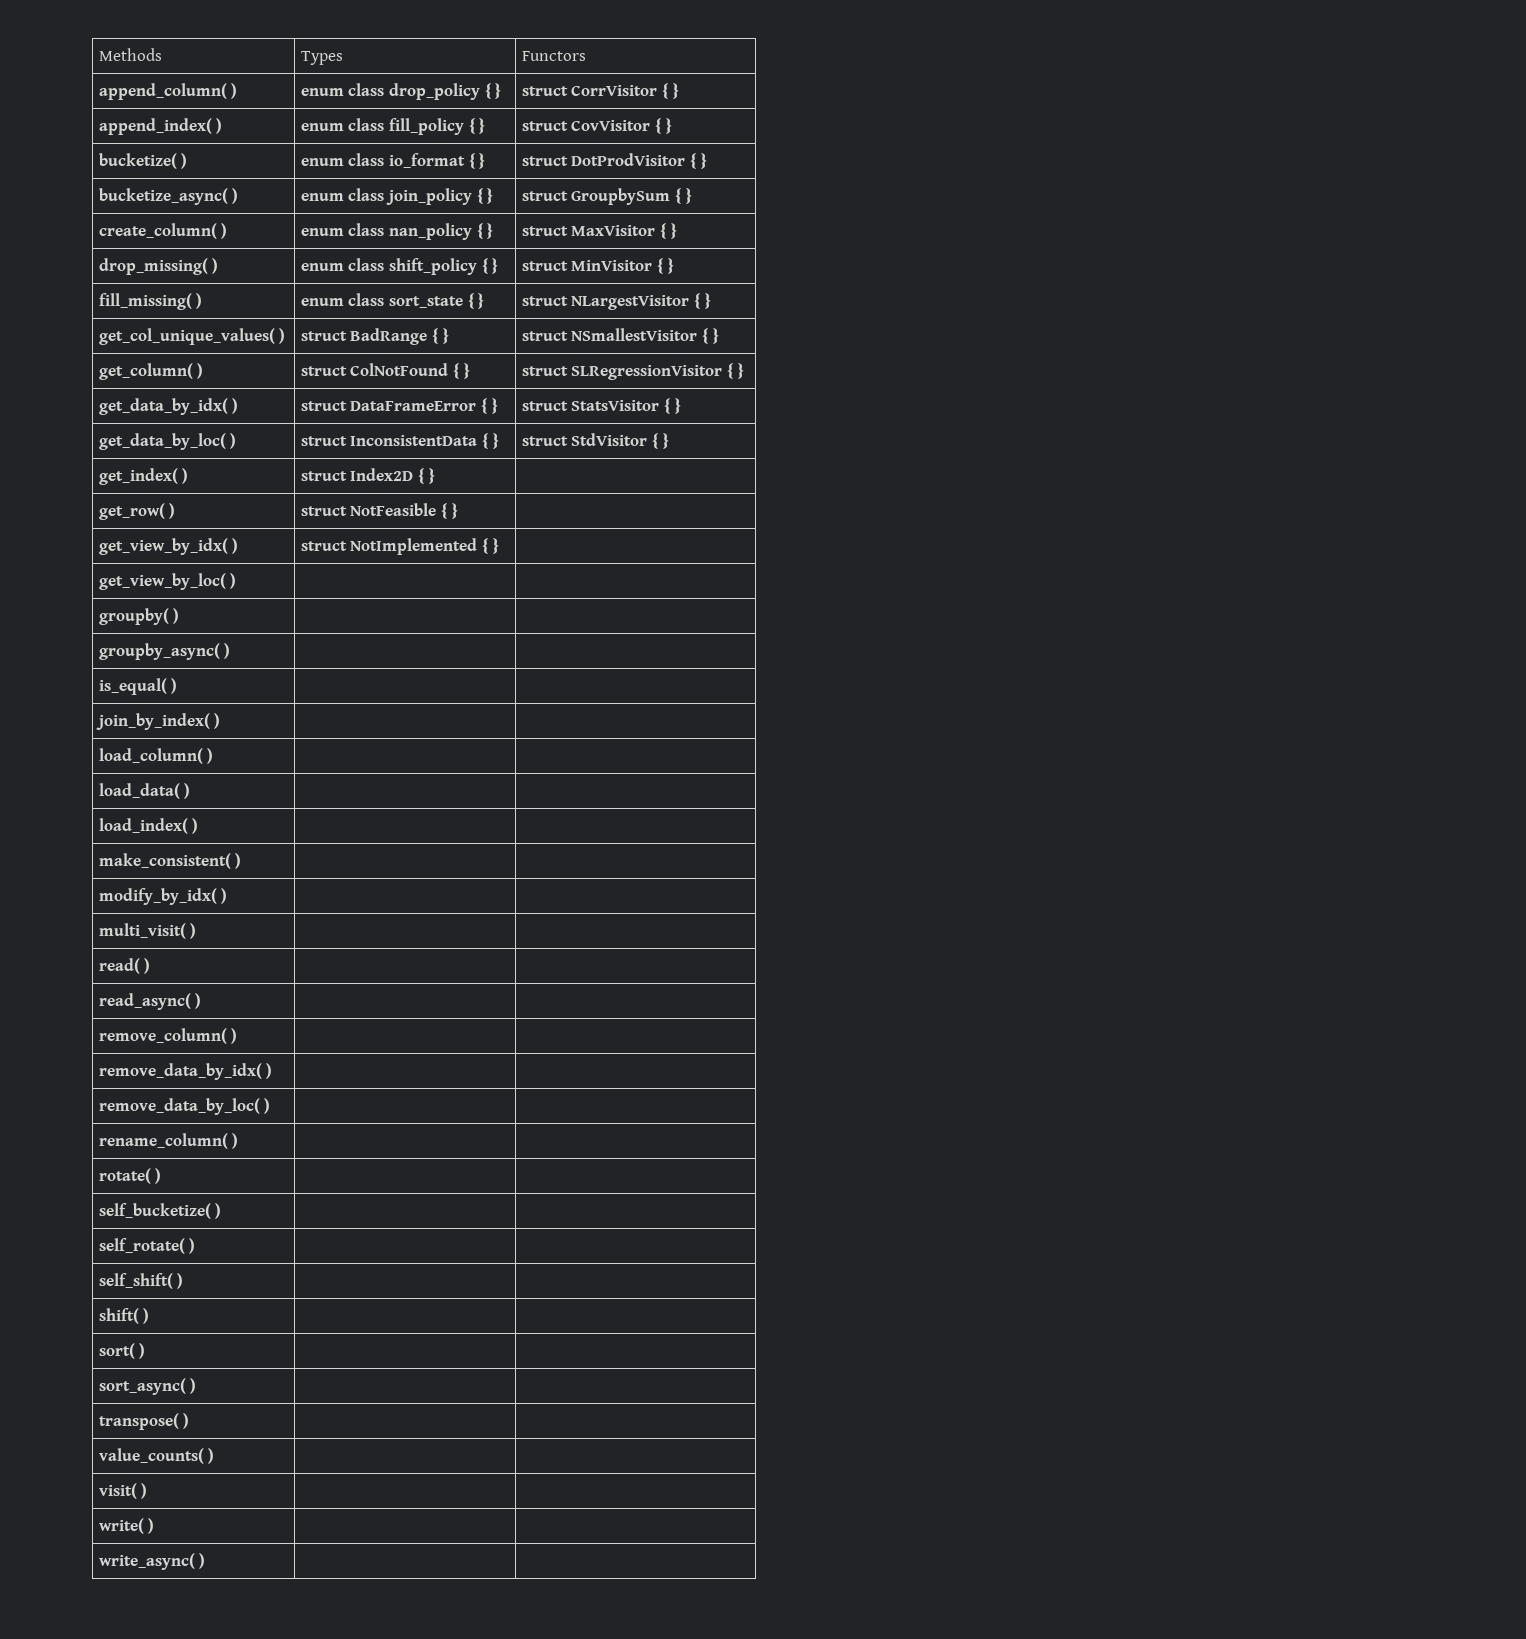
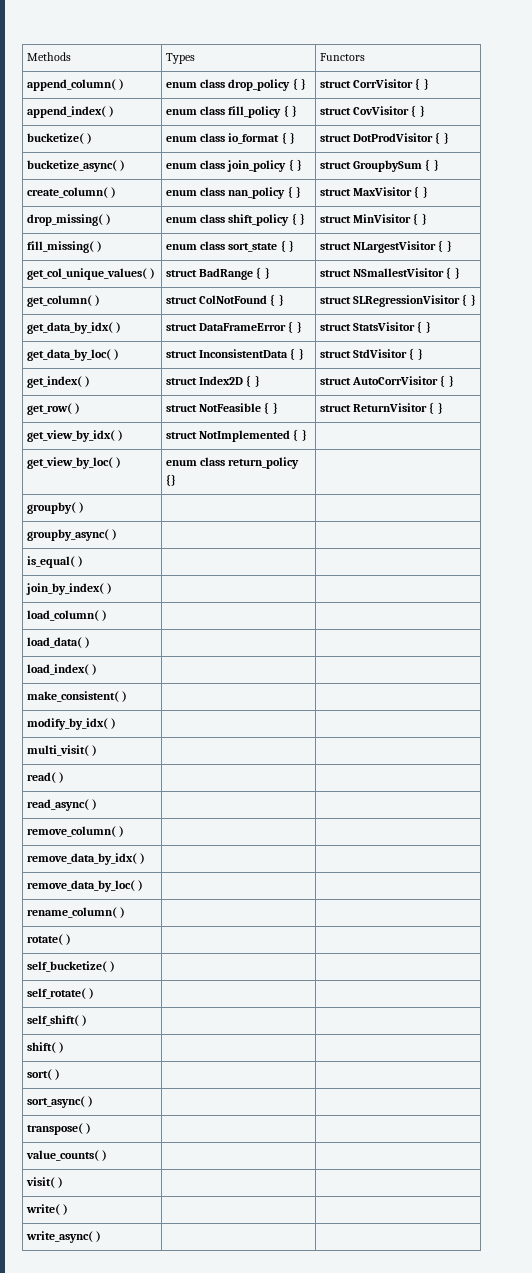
- get_index( ) | struct Index2D { } |
+ get_index( ) | struct Index2D { } | struct AutoCorrVisitor { }
- get_row( ) | struct NotFeasible { } |
+ get_row( ) | struct NotFeasible { } | struct ReturnVisitor { }
- get_view_by_loc( ) | |
+ get_view_by_loc( ) | enum class return_policy {} |

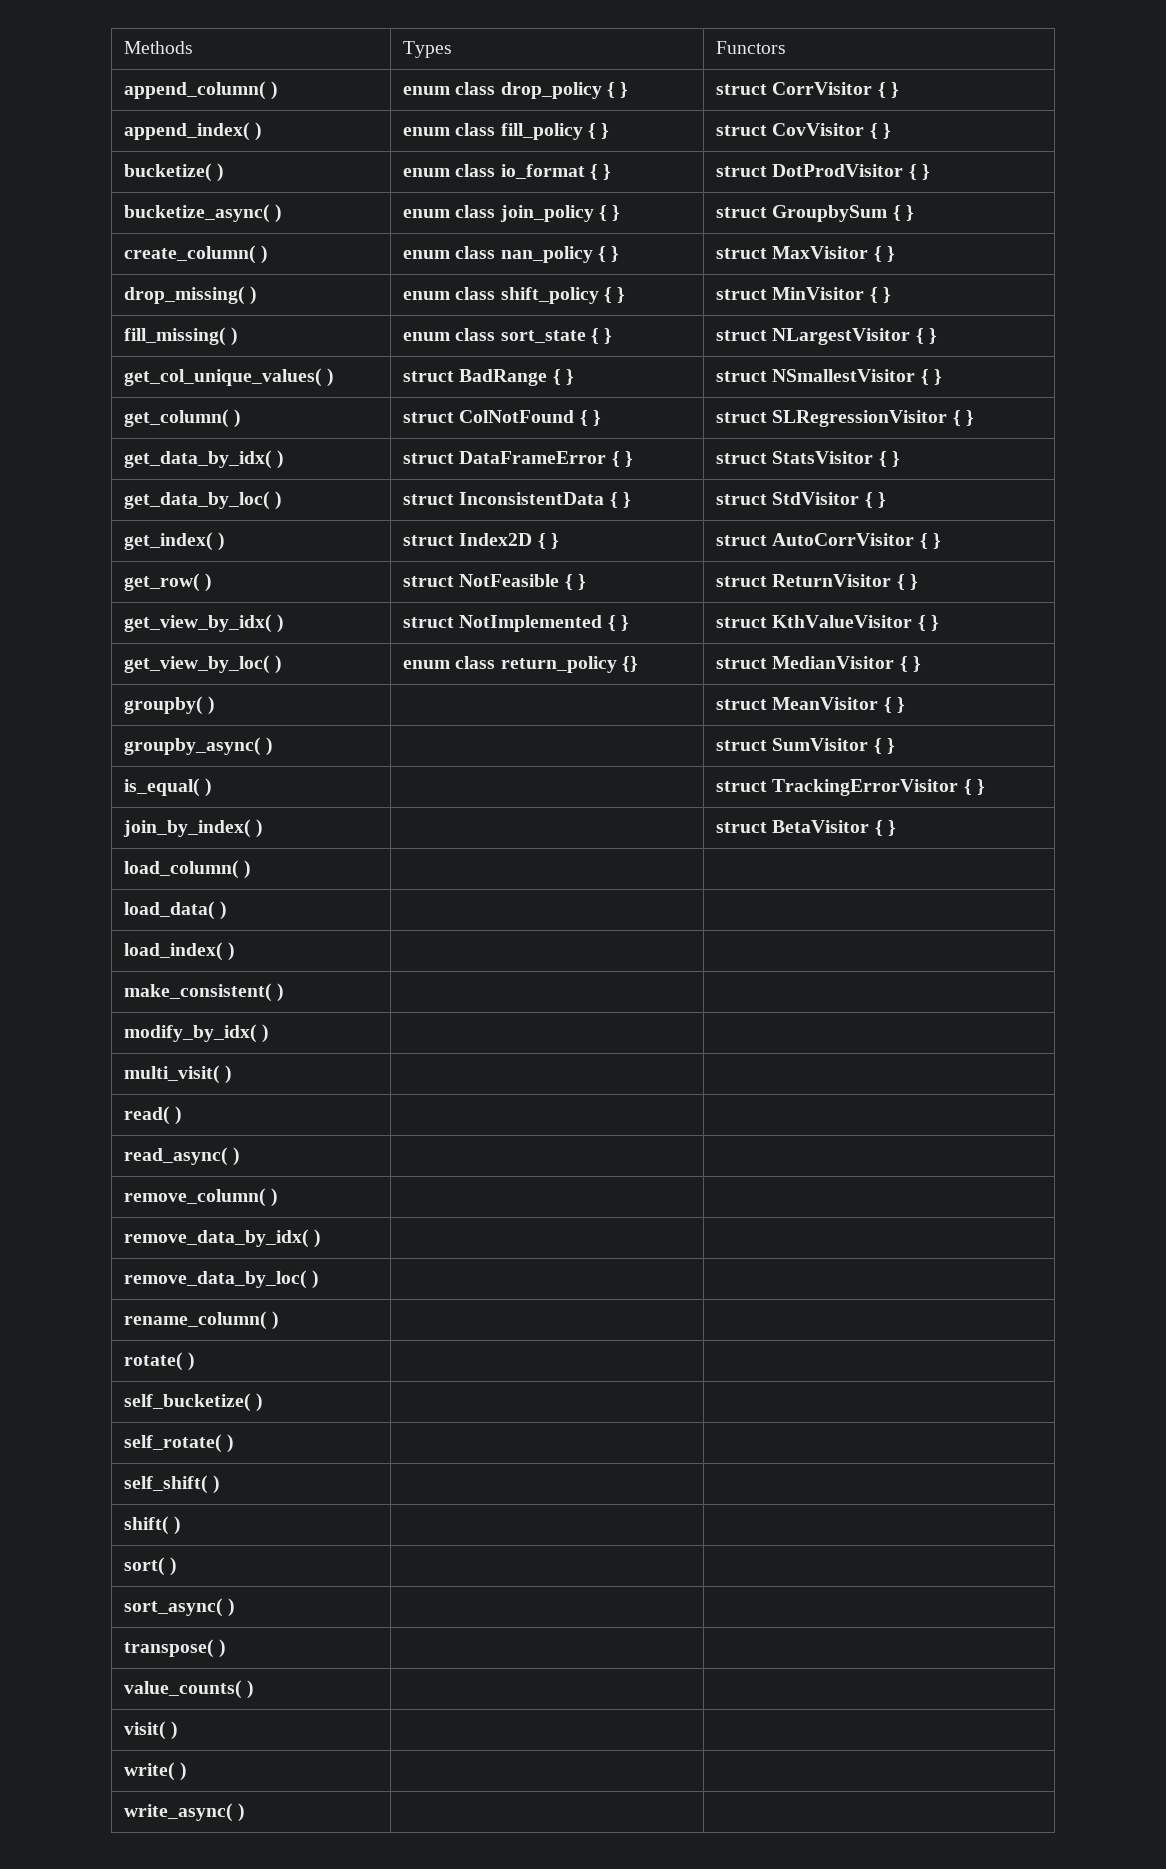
- get_view_by_idx( ) | struct NotImplemented { } |
+ get_view_by_idx( ) | struct NotImplemented { } | struct KthValueVisitor { }
- get_view_by_loc( ) | enum class return_policy {} |
- groupby( ) | |
- groupby_async( ) | |
- is_equal( ) | |
- join_by_index( ) | |
+ get_view_by_loc( ) | enum class return_policy {} | struct MedianVisitor { }
+ groupby( ) | | struct MeanVisitor { }
+ groupby_async( ) | | struct SumVisitor { }
+ is_equal( ) | | struct TrackingErrorVisitor { }
+ join_by_index( ) | | struct BetaVisitor { }

